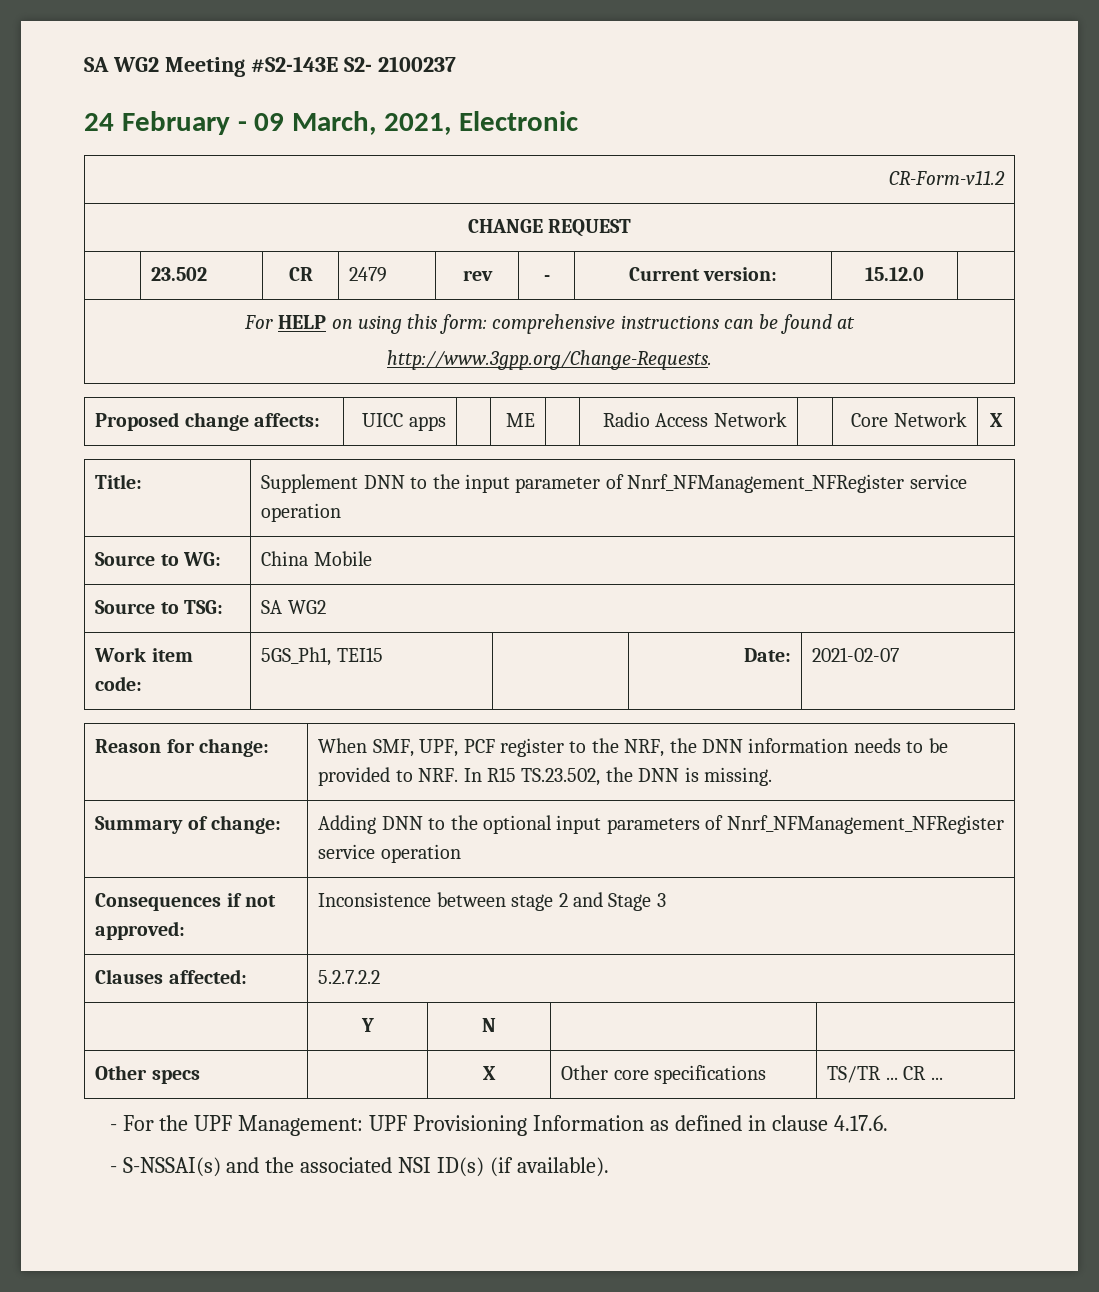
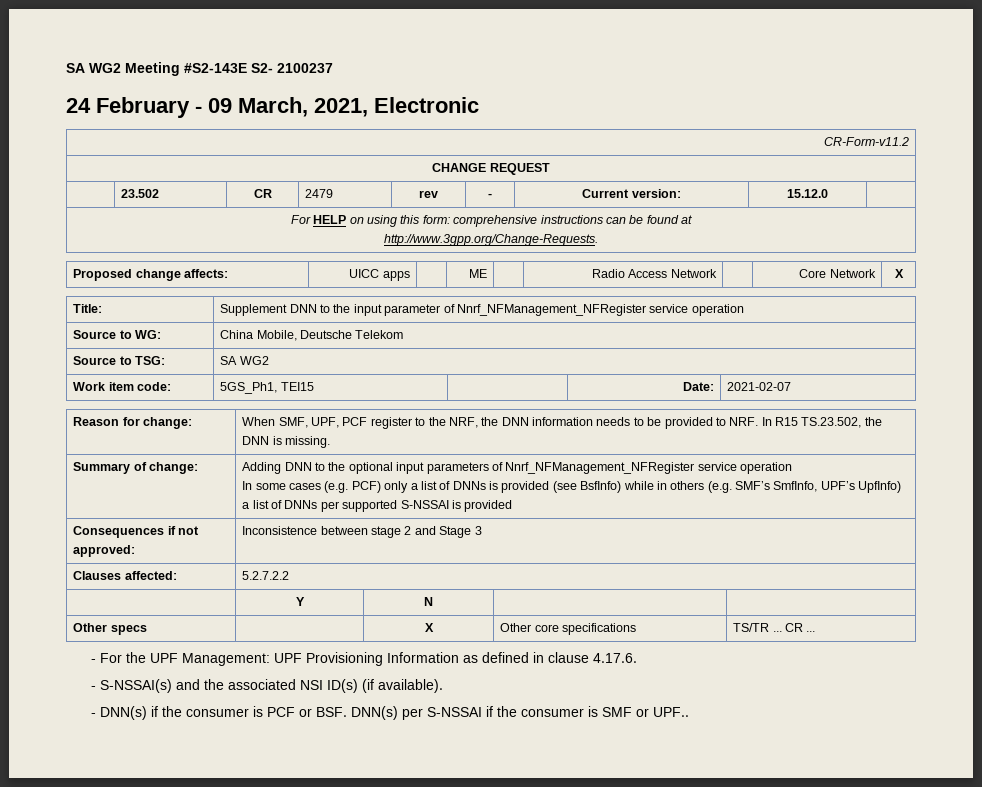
- Source to WG: | China Mobile
+ Source to WG: | China Mobile, Deutsche Telekom
+ In some cases (e.g. PCF) only a list of DNNs is provided (see BsfInfo) while in others (e.g. SMF’s SmfInfo, UPF’s UpfInfo) a list of DNNs per supported S-NSSAI is provided
+ - DNN(s) if the consumer is PCF or BSF. DNN(s) per S-NSSAI if the consumer is SMF or UPF..

